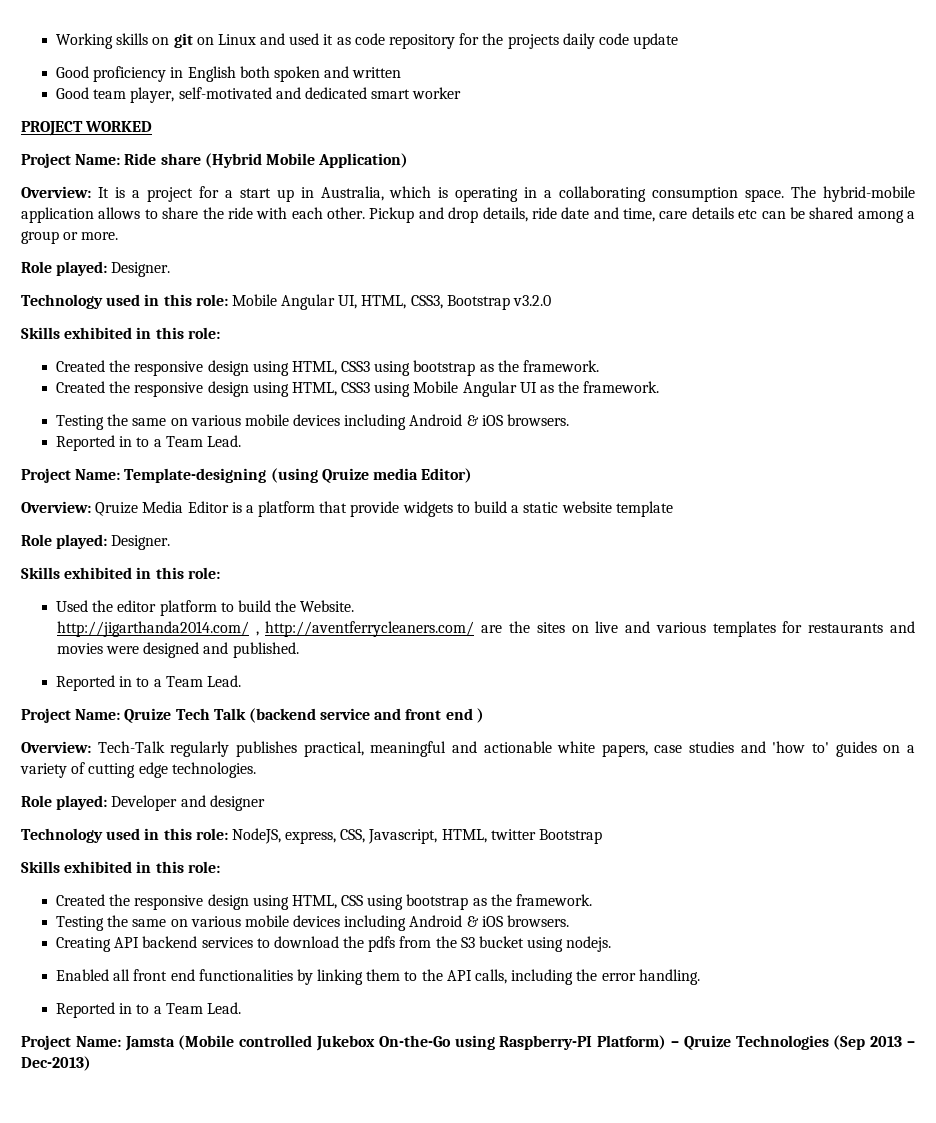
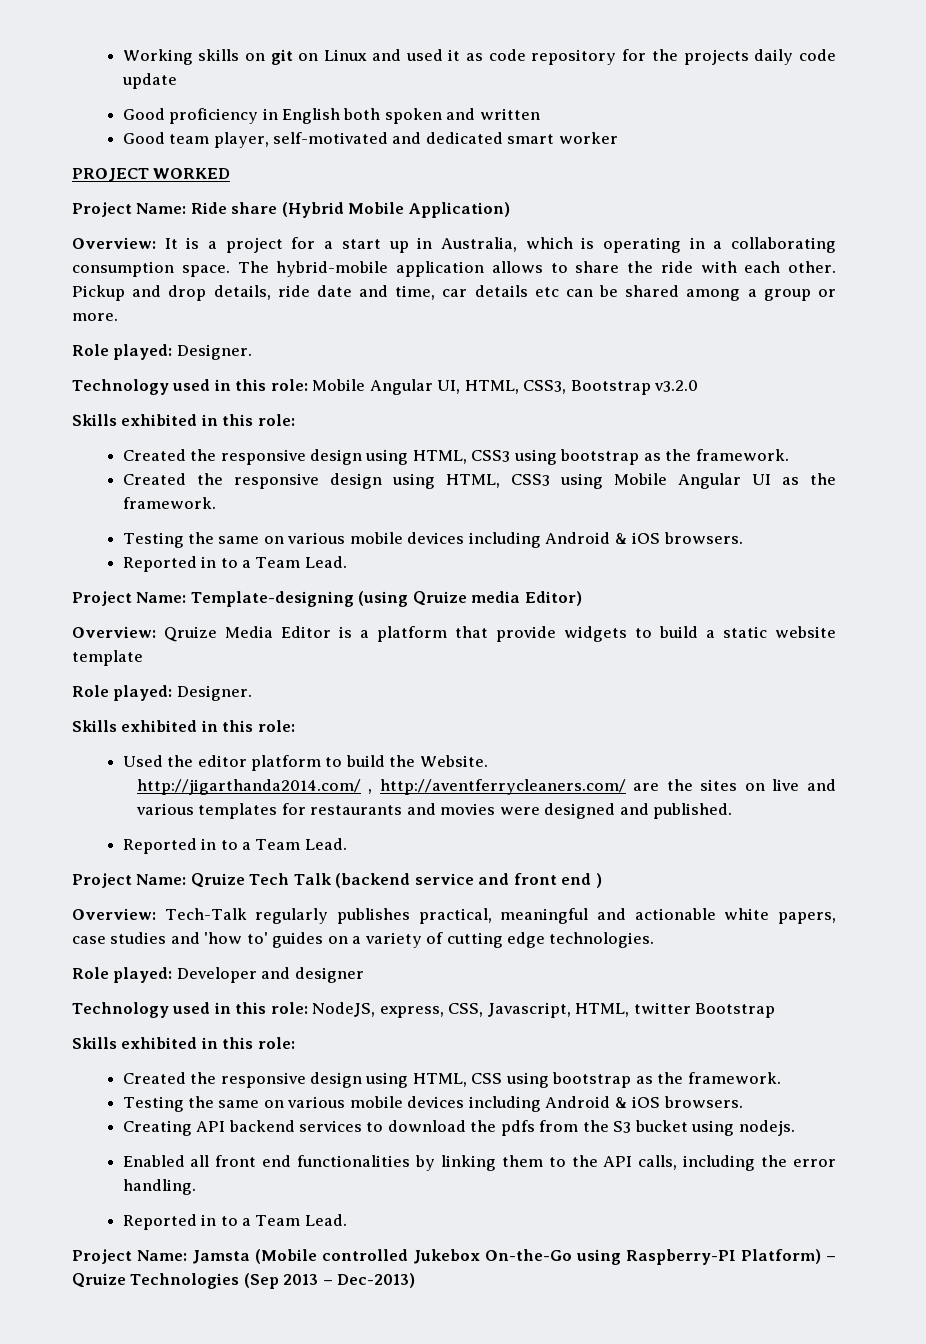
- Pickup and drop details, ride date and time, care details etc can be shared among a group or more.
+ Pickup and drop details, ride date and time, car details etc can be shared among a group or more.

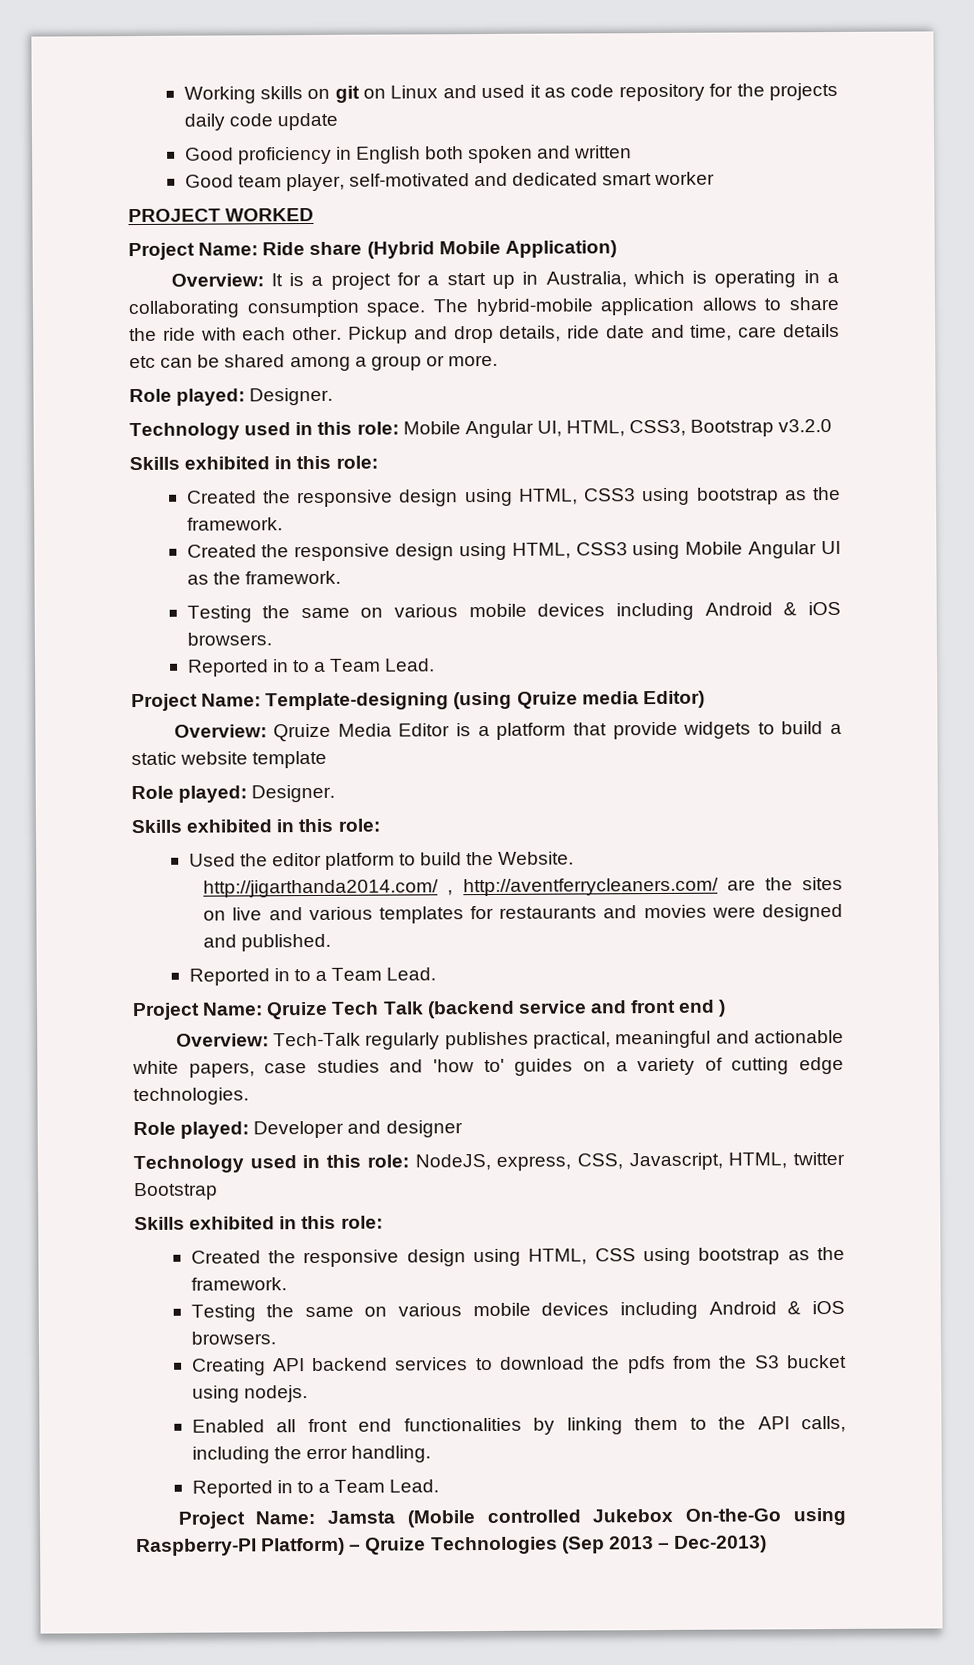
- Pickup and drop details, ride date and time, car details etc can be shared among a group or more.
+ Pickup and drop details, ride date and time, care details etc can be shared among a group or more.

